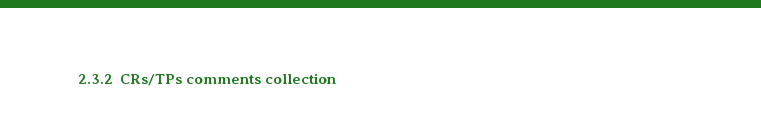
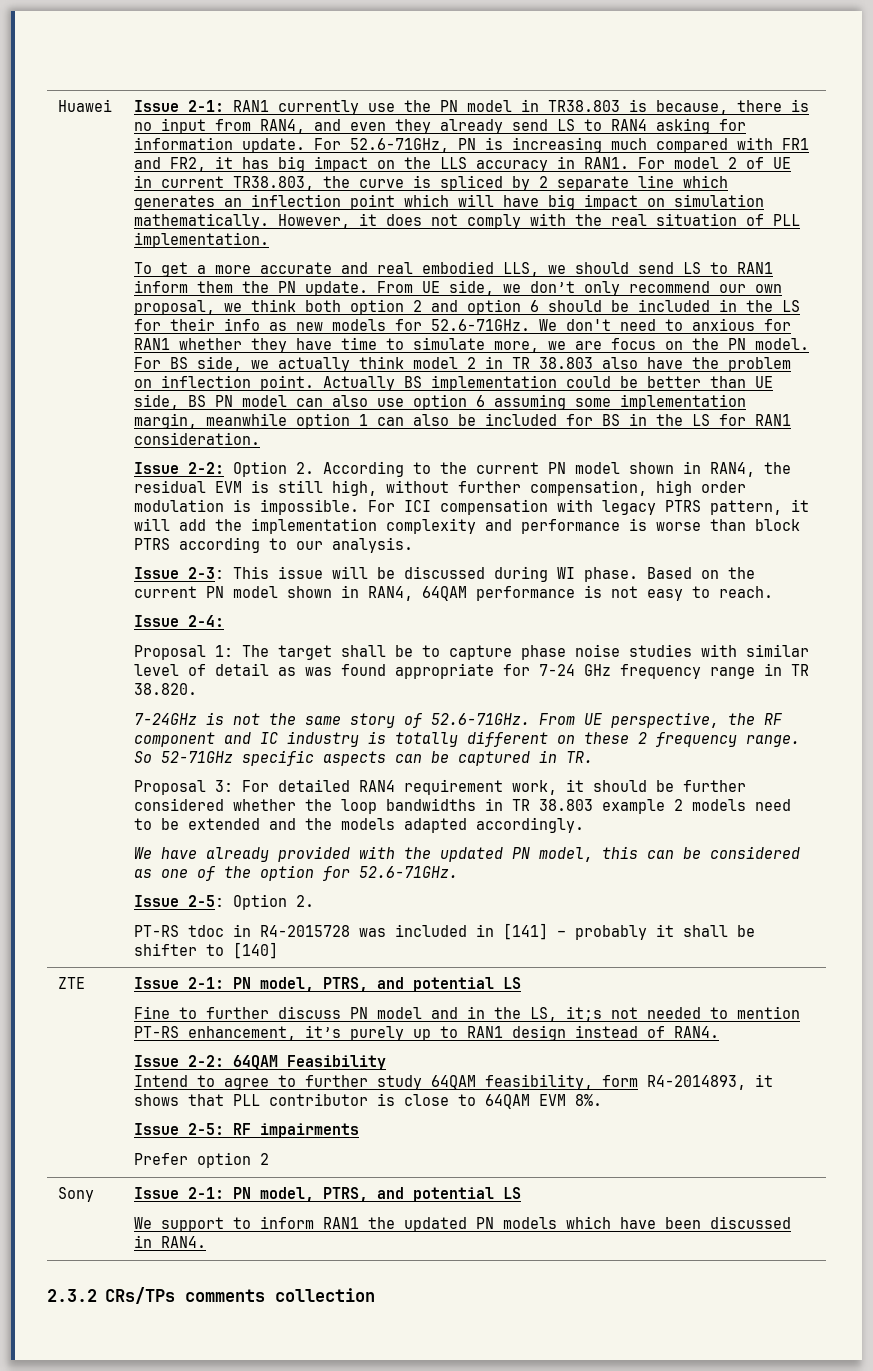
+ Huawei | Issue 2-1: RAN1 currently use the PN model in TR38.803 is because, there is no input from RAN4, and even they already send LS to RAN4 asking for information update. For 52.6-71GHz, PN is increasing much compared with FR1 and FR2, it has big impact on the LLS accuracy in RAN1. For model 2 of UE in current TR38.803, the curve is spliced by 2 separate line which generates an inflection point which will have big impact on simulation mathematically. However, it does not comply with the real situation of PLL implementation.
+ To get a more accurate and real embodied LLS, we should send LS to RAN1 inform them the PN update. From UE side, we don’t only recommend our own proposal, we think both option 2 and option 6 should be included in the LS for their info as new models for 52.6-71GHz. We don't need to anxious for RAN1 whether they have time to simulate more, we are focus on the PN model. For BS side, we actually think model 2 in TR 38.803 also have the problem on inflection point. Actually BS implementation could be better than UE side, BS PN model can also use option 6 assuming some implementation margin, meanwhile option 1 can also be included for BS in the LS for RAN1 consideration.
+ Issue 2-2: Option 2. According to the current PN model shown in RAN4, the residual EVM is still high, without further compensation, high order modulation is impossible. For ICI compensation with legacy PTRS pattern, it will add the implementation complexity and performance is worse than block PTRS according to our analysis.
+ Issue 2-3: This issue will be discussed during WI phase. Based on the current PN model shown in RAN4, 64QAM performance is not easy to reach.
+ Issue 2-4:
+ Proposal 1: The target shall be to capture phase noise studies with similar level of detail as was found appropriate for 7-24 GHz frequency range in TR 38.820.
+ 7-24GHz is not the same story of 52.6-71GHz. From UE perspective, the RF component and IC industry is totally different on these 2 frequency range. So 52-71GHz specific aspects can be captured in TR.
+ Proposal 3: For detailed RAN4 requirement work, it should be further considered whether the loop bandwidths in TR 38.803 example 2 models need to be extended and the models adapted accordingly.
+ We have already provided with the updated PN model, this can be considered as one of the option for 52.6-71GHz.
+ Issue 2-5: Option 2.
+ PT-RS tdoc in R4-2015728 was included in [141] – probably it shall be shifter to [140]
+ ZTE | Issue 2-1: PN model, PTRS, and potential LS
+ Fine to further discuss PN model and in the LS, it;s not needed to mention PT-RS enhancement, it’s purely up to RAN1 design instead of RAN4.
+ Issue 2-2: 64QAM Feasibility
+ Intend to agree to further study 64QAM feasibility, form R4-2014893, it shows that PLL contributor is close to 64QAM EVM 8%.
+ Issue 2-5: RF impairments
+ Prefer option 2
+ Sony | Issue 2-1: PN model, PTRS, and potential LS
+ We support to inform RAN1 the updated PN models which have been discussed in RAN4.

